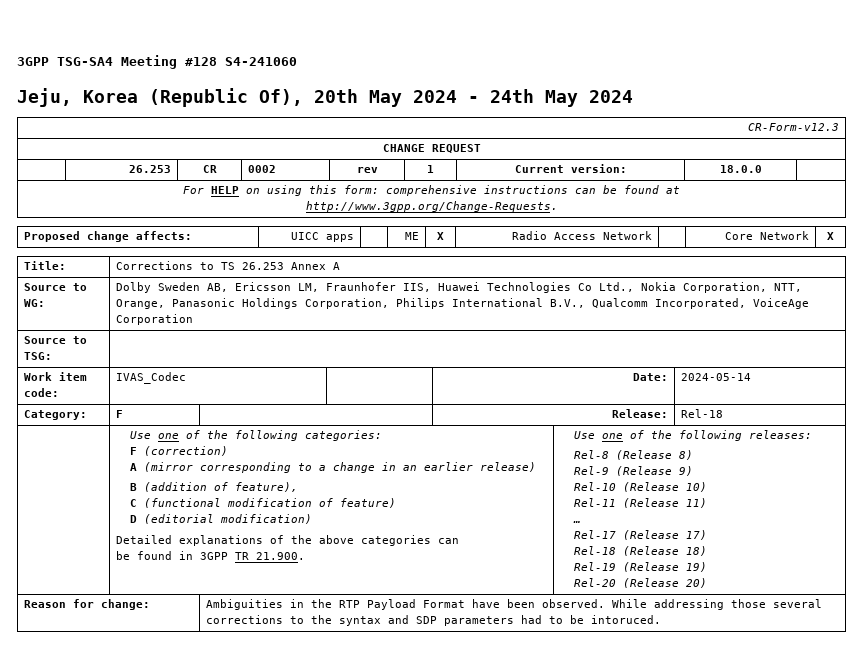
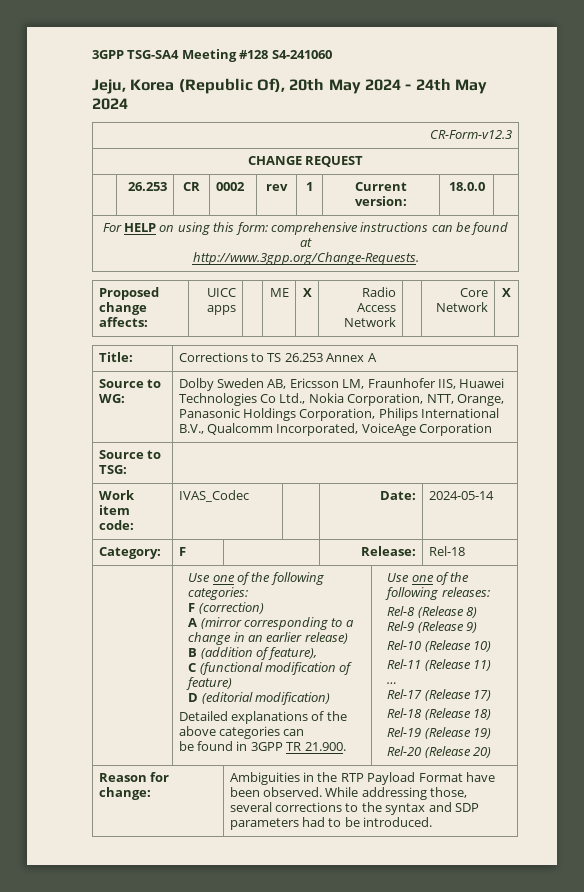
- Reason for change: | Ambiguities in the RTP Payload Format have been observed. While addressing those several corrections to the syntax and SDP parameters had to be intoruced.
+ Reason for change: | Ambiguities in the RTP Payload Format have been observed. While addressing those, several corrections to the syntax and SDP parameters had to be introduced.

